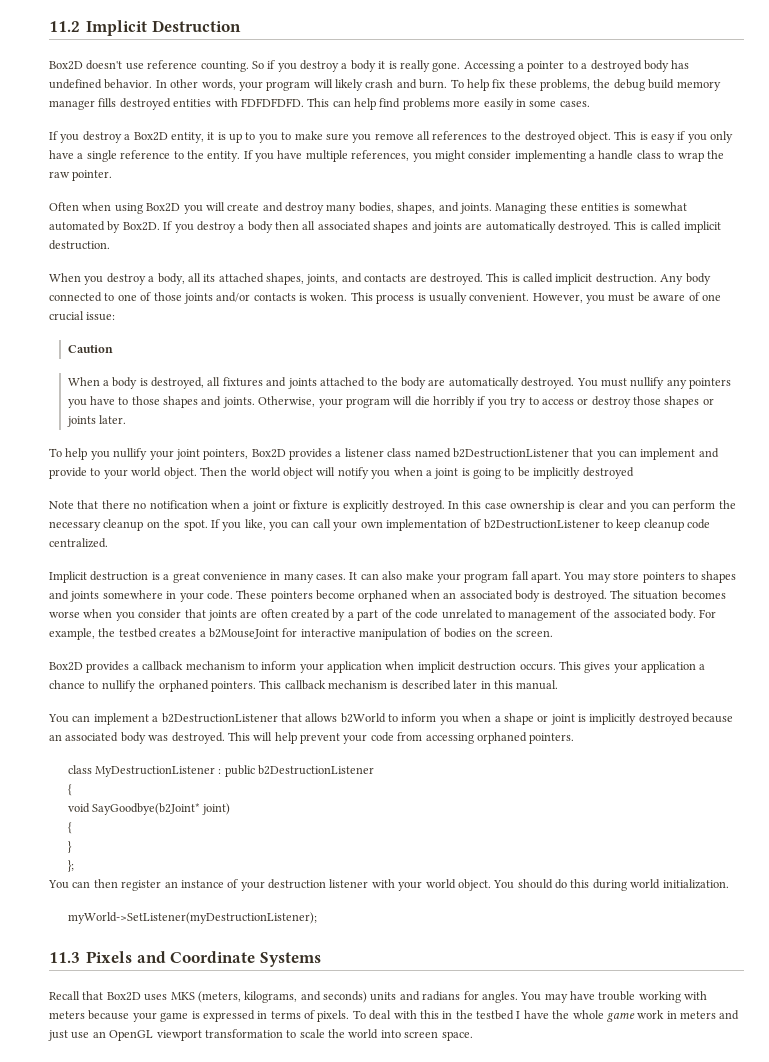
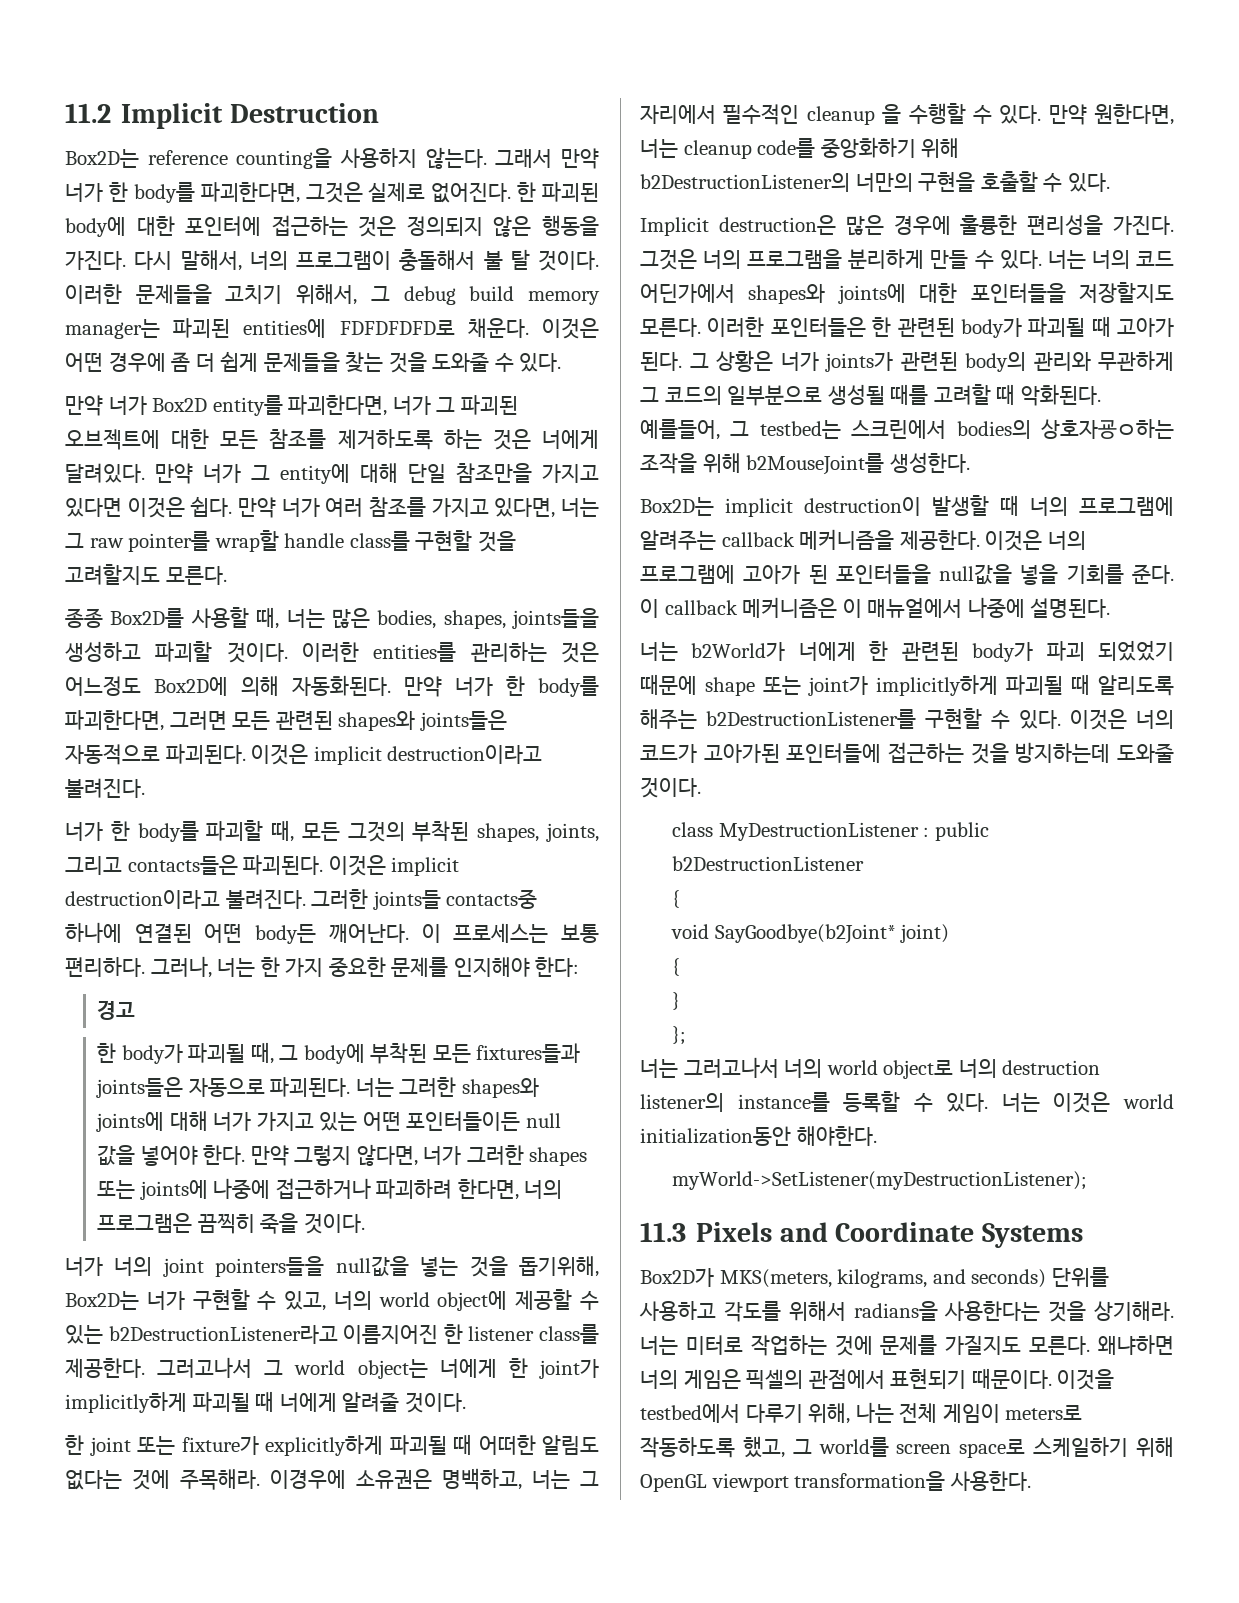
- Box2D doesn't use reference counting. So if you destroy a body it is really gone. Accessing a pointer to a destroyed body has undefined behavior. In other words, your program will likely crash and burn. To help fix these problems, the debug build memory manager fills destroyed entities with FDFDFDFD. This can help find problems more easily in some cases.
- If you destroy a Box2D entity, it is up to you to make sure you remove all references to the destroyed object. This is easy if you only have a single reference to the entity. If you have multiple references, you might consider implementing a handle class to wrap the raw pointer.
- Often when using Box2D you will create and destroy many bodies, shapes, and joints. Managing these entities is somewhat automated by Box2D. If you destroy a body then all associated shapes and joints are automatically destroyed. This is called implicit destruction.
- When you destroy a body, all its attached shapes, joints, and contacts are destroyed. This is called implicit destruction. Any body connected to one of those joints and/or contacts is woken. This process is usually convenient. However, you must be aware of one crucial issue:
- Caution
- When a body is destroyed, all fixtures and joints attached to the body are automatically destroyed. You must nullify any pointers you have to those shapes and joints. Otherwise, your program will die horribly if you try to access or destroy those shapes or joints later.
- To help you nullify your joint pointers, Box2D provides a listener class named b2DestructionListener that you can implement and provide to your world object. Then the world object will notify you when a joint is going to be implicitly destroyed
- Note that there no notification when a joint or fixture is explicitly destroyed. In this case ownership is clear and you can perform the necessary cleanup on the spot. If you like, you can call your own implementation of b2DestructionListener to keep cleanup code centralized.
- Implicit destruction is a great convenience in many cases. It can also make your program fall apart. You may store pointers to shapes and joints somewhere in your code. These pointers become orphaned when an associated body is destroyed. The situation becomes worse when you consider that joints are often created by a part of the code unrelated to management of the associated body. For example, the testbed creates a b2MouseJoint for interactive manipulation of bodies on the screen.
- Box2D provides a callback mechanism to inform your application when implicit destruction occurs. This gives your application a chance to nullify the orphaned pointers. This callback mechanism is described later in this manual.
- You can implement a b2DestructionListener that allows b2World to inform you when a shape or joint is implicitly destroyed because an associated body was destroyed. This will help prevent your code from accessing orphaned pointers.
+ Box2D는 reference counting을 사용하지 않는다. 그래서 만약 너가 한 body를 파괴한다면, 그것은 실제로 없어진다. 한 파괴된 body에 대한 포인터에 접근하는 것은 정의되지 않은 행동을 가진다. 다시 말해서, 너의 프로그램이 충돌해서 불 탈 것이다. 이러한 문제들을 고치기 위해서, 그 debug build memory manager는 파괴된 entities에 FDFDFDFD로 채운다. 이것은 어떤 경우에 좀 더 쉽게 문제들을 찾는 것을 도와줄 수 있다.
+ 만약 너가 Box2D entity를 파괴한다면, 너가 그 파괴된 오브젝트에 대한 모든 참조를 제거하도록 하는 것은 너에게 달려있다. 만약 너가 그 entity에 대해 단일 참조만을 가지고 있다면 이것은 쉽다. 만약 너가 여러 참조를 가지고 있다면, 너는 그 raw pointer를 wrap할 handle class를 구현할 것을 고려할지도 모른다.
+ 종종 Box2D를 사용할 때, 너는 많은 bodies, shapes, joints들을 생성하고 파괴할 것이다. 이러한 entities를 관리하는 것은 어느정도 Box2D에 의해 자동화된다. 만약 너가 한 body를 파괴한다면, 그러면 모든 관련된 shapes와 joints들은 자동적으로 파괴된다. 이것은 implicit destruction이라고 불려진다.
+ 너가 한 body를 파괴할 때, 모든 그것의 부착된 shapes, joints, 그리고 contacts들은 파괴된다. 이것은 implicit destruction이라고 불려진다. 그러한 joints들 contacts중 하나에 연결된 어떤 body든 깨어난다. 이 프로세스는 보통 편리하다. 그러나, 너는 한 가지 중요한 문제를 인지해야 한다:
+ 경고
+ 한 body가 파괴될 때, 그 body에 부착된 모든 fixtures들과 joints들은 자동으로 파괴된다. 너는 그러한 shapes와 joints에 대해 너가 가지고 있는 어떤 포인터들이든 null 값을 넣어야 한다. 만약 그렇지 않다면, 너가 그러한 shapes 또는 joints에 나중에 접근하거나 파괴하려 한다면, 너의 프로그램은 끔찍히 죽을 것이다.
+ 너가 너의 joint pointers들을 null값을 넣는 것을 돕기위해, Box2D는 너가 구현할 수 있고, 너의 world object에 제공할 수 있는 b2DestructionListener라고 이름지어진 한 listener class를 제공한다. 그러고나서 그 world object는 너에게 한 joint가 implicitly하게 파괴될 때 너에게 알려줄 것이다.
+ 한 joint 또는 fixture가 explicitly하게 파괴될 때 어떠한 알림도 없다는 것에 주목해라. 이경우에 소유권은 명백하고, 너는 그 자리에서 필수적인 cleanup 을 수행할 수 있다. 만약 원한다면, 너는 cleanup code를 중앙화하기 위해 b2DestructionListener의 너만의 구현을 호출할 수 있다.
+ Implicit destruction은 많은 경우에 훌륭한 편리성을 가진다. 그것은 너의 프로그램을 분리하게 만들 수 있다. 너는 너의 코드 어딘가에서 shapes와 joints에 대한 포인터들을 저장할지도 모른다. 이러한 포인터들은 한 관련된 body가 파괴될 때 고아가 된다. 그 상황은 너가 joints가 관련된 body의 관리와 무관하게 그 코드의 일부분으로 생성될 때를 고려할 때 악화된다. 예를들어, 그 testbed는 스크린에서 bodies의 상호자굥ㅇ하는 조작을 위해 b2MouseJoint를 생성한다.
+ Box2D는 implicit destruction이 발생할 때 너의 프로그램에 알려주는 callback 메커니즘을 제공한다. 이것은 너의 프로그램에 고아가 된 포인터들을 null값을 넣을 기회를 준다. 이 callback 메커니즘은 이 매뉴얼에서 나중에 설명된다.
+ 너는 b2World가 너에게 한 관련된 body가 파괴 되었었기 때문에 shape 또는 joint가 implicitly하게 파괴될 때 알리도록 해주는 b2DestructionListener를 구현할 수 있다. 이것은 너의 코드가 고아가된 포인터들에 접근하는 것을 방지하는데 도와줄 것이다.
- You can then register an instance of your destruction listener with your world object. You should do this during world initialization.
+ 너는 그러고나서 너의 world object로 너의 destruction listener의 instance를 등록할 수 있다. 너는 이것은 world initialization동안 해야한다.
- Recall that Box2D uses MKS (meters, kilograms, and seconds) units and radians for angles. You may have trouble working with meters because your game is expressed in terms of pixels. To deal with this in the testbed I have the whole game work in meters and just use an OpenGL viewport transformation to scale the world into screen space.
+ Box2D가 MKS(meters, kilograms, and seconds) 단위를 사용하고 각도를 위해서 radians을 사용한다는 것을 상기해라. 너는 미터로 작업하는 것에 문제를 가질지도 모른다. 왜냐하면 너의 게임은 픽셀의 관점에서 표현되기 때문이다. 이것을 testbed에서 다루기 위해, 나는 전체 게임이 meters로 작동하도록 했고, 그 world를 screen space로 스케일하기 위해 OpenGL viewport transformation을 사용한다.

